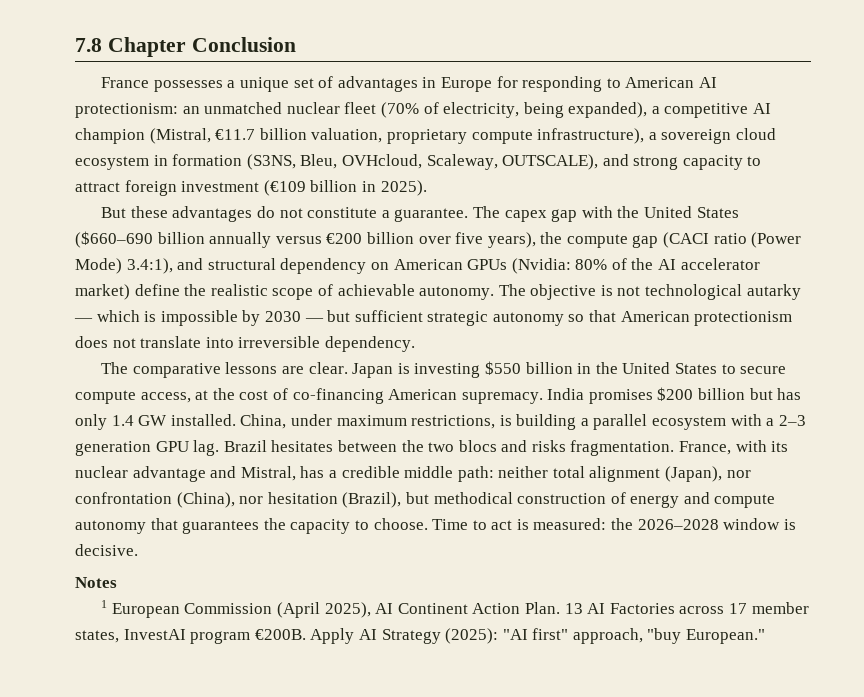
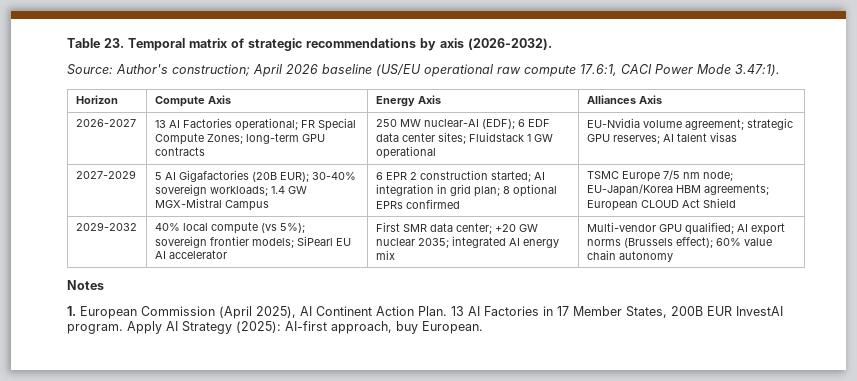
- 7.8 Chapter Conclusion
- France possesses a unique set of advantages in Europe for responding to American AI protectionism: an unmatched nuclear fleet (70% of electricity, being expanded), a competitive AI champion (Mistral, €11.7 billion valuation, proprietary compute infrastructure), a sovereign cloud ecosystem in formation (S3NS, Bleu, OVHcloud, Scaleway, OUTSCALE), and strong capacity to attract foreign investment (€109 billion in 2025).
- But these advantages do not constitute a guarantee. The capex gap with the United States ($660–690 billion annually versus €200 billion over five years), the compute gap (CACI ratio (Power Mode) 3.4:1), and structural dependency on American GPUs (Nvidia: 80% of the AI accelerator market) define the realistic scope of achievable autonomy. The objective is not technological autarky — which is impossible by 2030 — but sufficient strategic autonomy so that American protectionism does not translate into irreversible dependency.
- The comparative lessons are clear. Japan is investing $550 billion in the United States to secure compute access, at the cost of co-financing American supremacy. India promises $200 billion but has only 1.4 GW installed. China, under maximum restrictions, is building a parallel ecosystem with a 2–3 generation GPU lag. Brazil hesitates between the two blocs and risks fragmentation. France, with its nuclear advantage and Mistral, has a credible middle path: neither total alignment (Japan), nor confrontation (China), nor hesitation (Brazil), but methodical construction of energy and compute autonomy that guarantees the capacity to choose. Time to act is measured: the 2026–2028 window is decisive.
+ Table 23. Temporal matrix of strategic recommendations by axis (2026-2032).
+ Source: Author's construction; April 2026 baseline (US/EU operational raw compute 17.6:1, CACI Power Mode 3.47:1).
+ Horizon | Compute Axis | Energy Axis | Alliances Axis
+ 2026-2027 | 13 AI Factories operational; FR Special Compute Zones; long-term GPU contracts | 250 MW nuclear-AI (EDF); 6 EDF data center sites; Fluidstack 1 GW operational | EU-Nvidia volume agreement; strategic GPU reserves; AI talent visas
+ 2027-2029 | 5 AI Gigafactories (20B EUR); 30-40% sovereign workloads; 1.4 GW MGX-Mistral Campus | 6 EPR 2 construction started; AI integration in grid plan; 8 optional EPRs confirmed | TSMC Europe 7/5 nm node; EU-Japan/Korea HBM agreements; European CLOUD Act Shield
+ 2029-2032 | 40% local compute (vs 5%); sovereign frontier models; SiPearl EU AI accelerator | First SMR data center; +20 GW nuclear 2035; integrated AI energy mix | Multi-vendor GPU qualified; AI export norms (Brussels effect); 60% value chain autonomy
- 1 European Commission (April 2025), AI Continent Action Plan.
+ 1. European Commission (April 2025), AI Continent Action Plan.
- 13 AI Factories across 17 member states, InvestAI program €200B. Apply AI Strategy (2025): "AI first" approach, "buy European."
+ 13 AI Factories in 17 Member States, 200B EUR InvestAI program. Apply AI Strategy (2025): AI-first approach, buy European.

